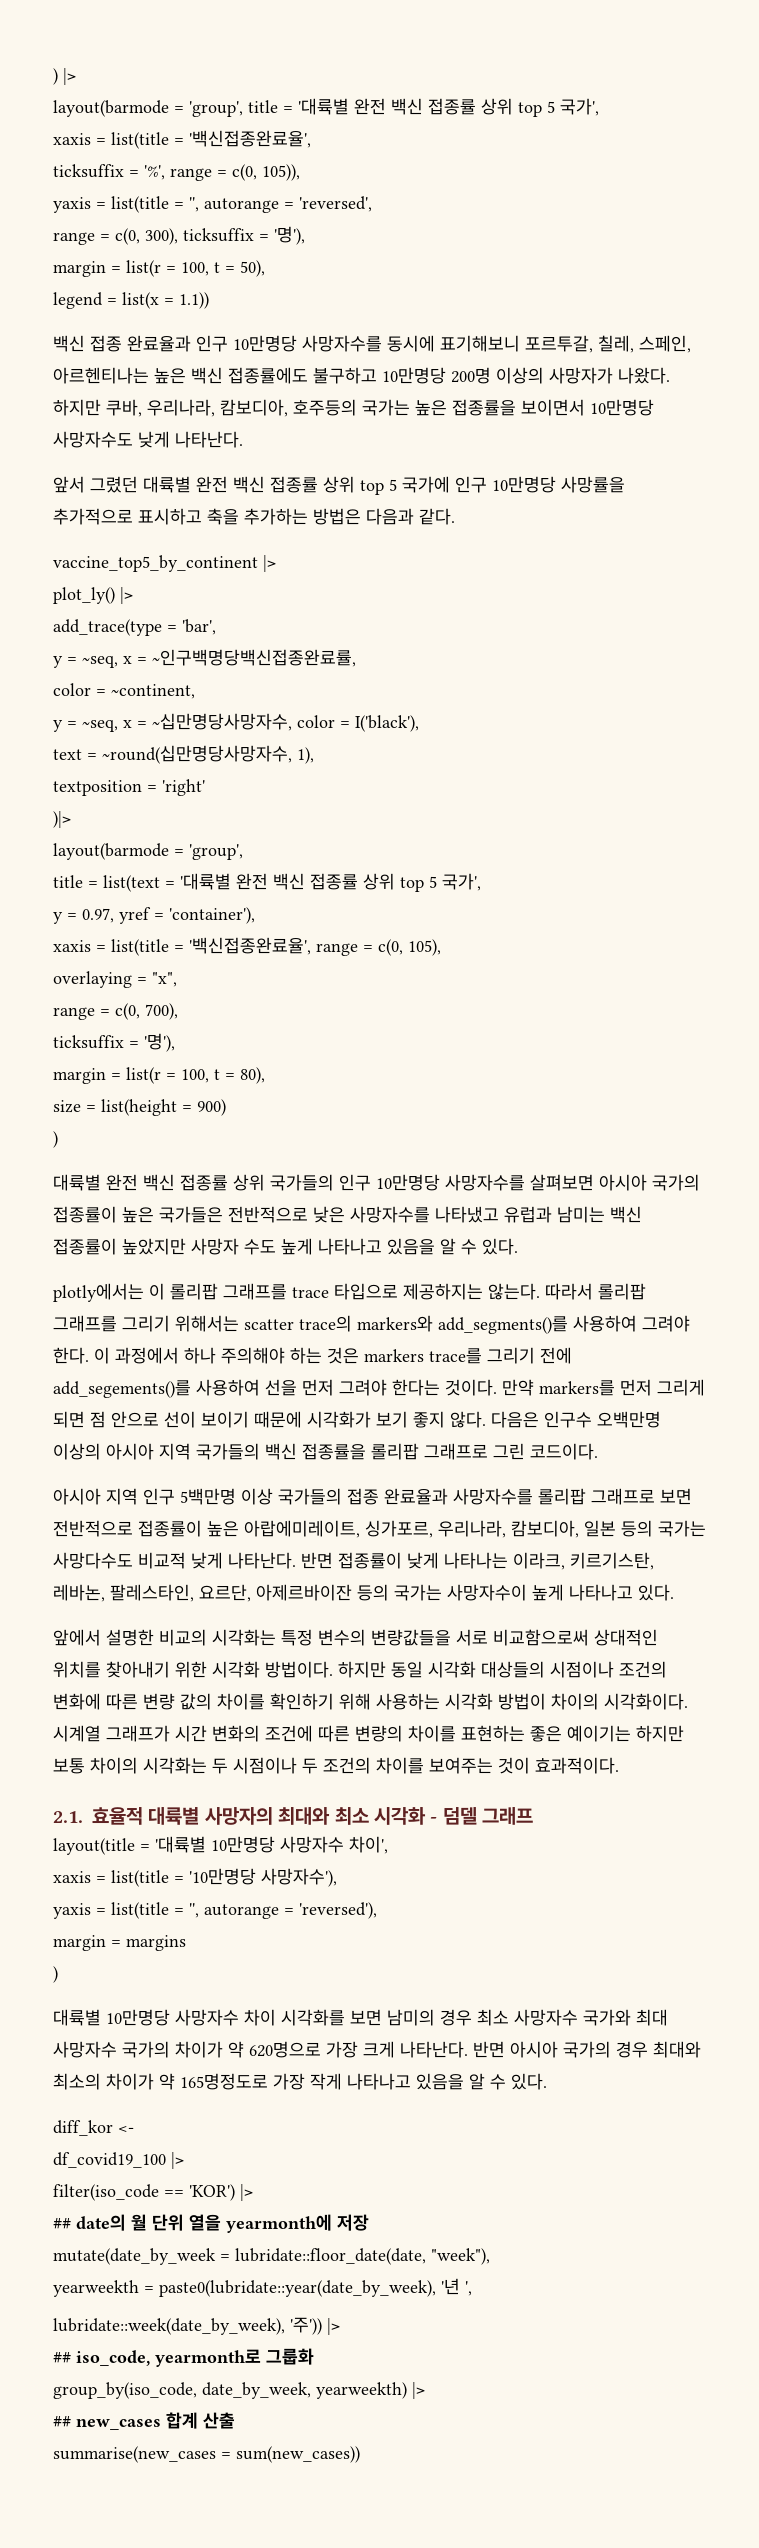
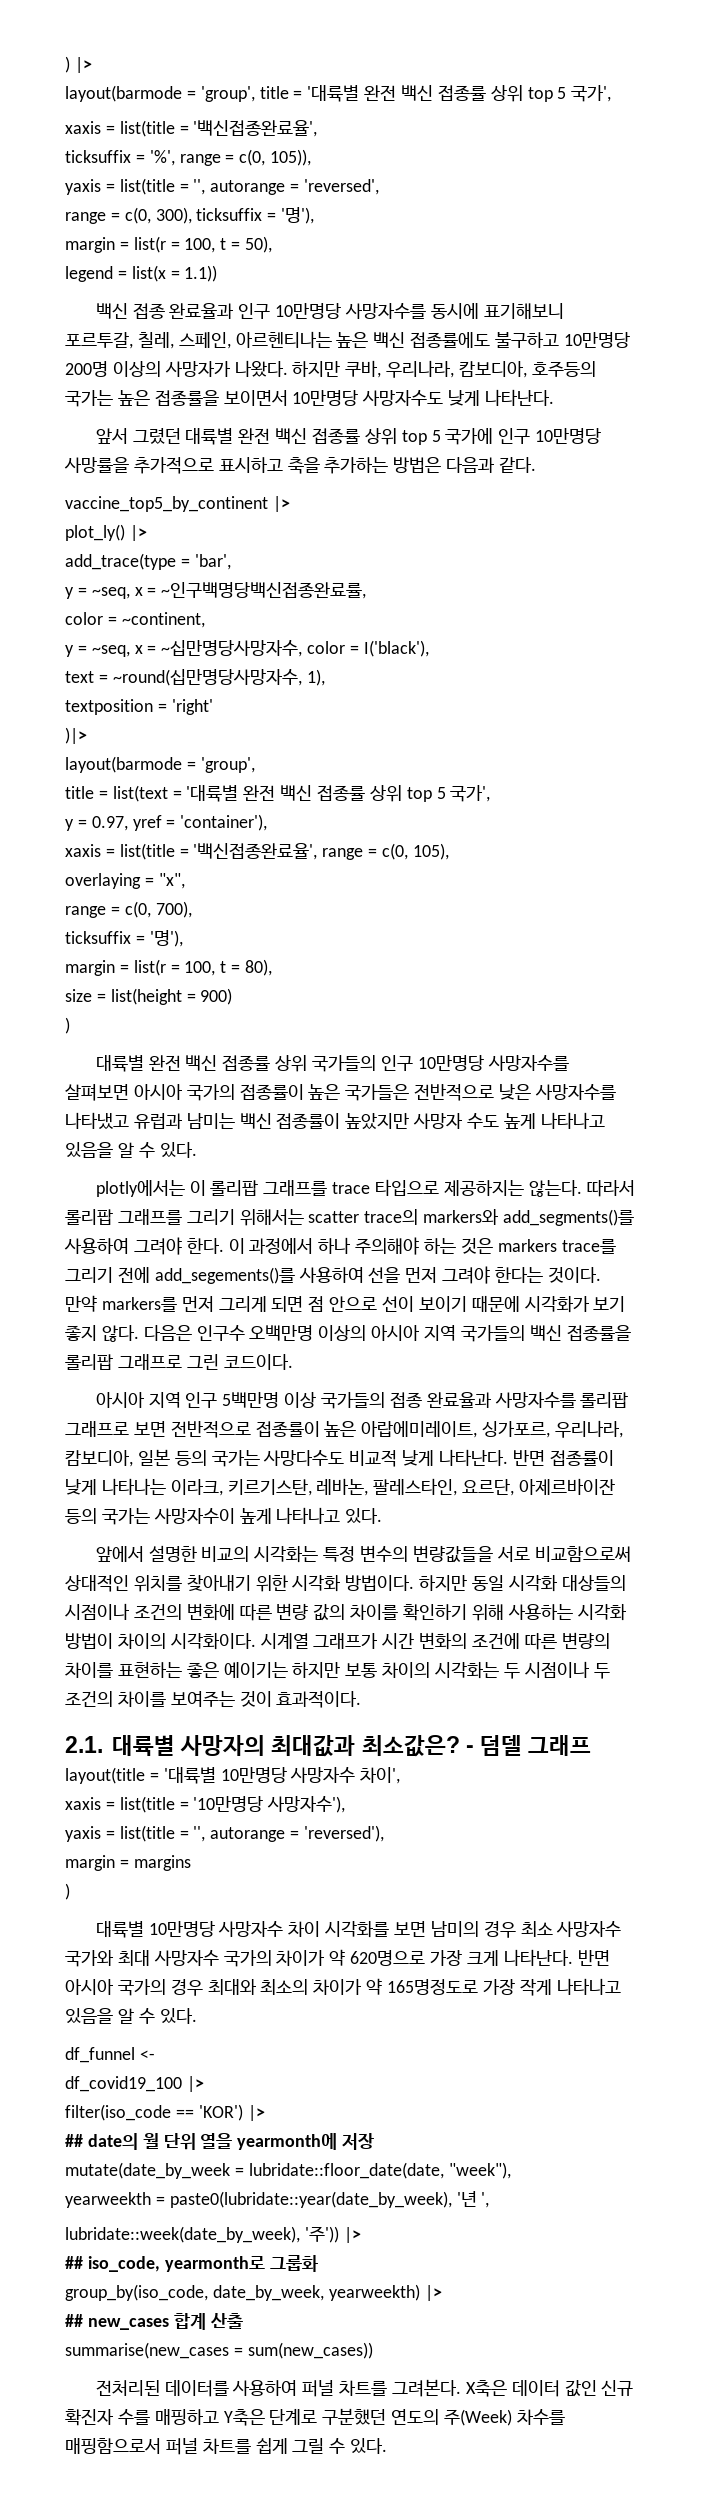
- 2.1. 효율적 대륙별 사망자의 최대와 최소 시각화 - 덤델 그래프
+ 2.1. 대륙별 사망자의 최대값과 최소값은? - 덤델 그래프
- diff_kor <-
+ df_funnel <-
+ 전처리된 데이터를 사용하여 퍼널 차트를 그려본다. X축은 데이터 값인 신규 확진자 수를 매핑하고 Y축은 단계로 구분했던 연도의 주(Week) 차수를 매핑함으로서 퍼널 차트를 쉽게 그릴 수 있다.

